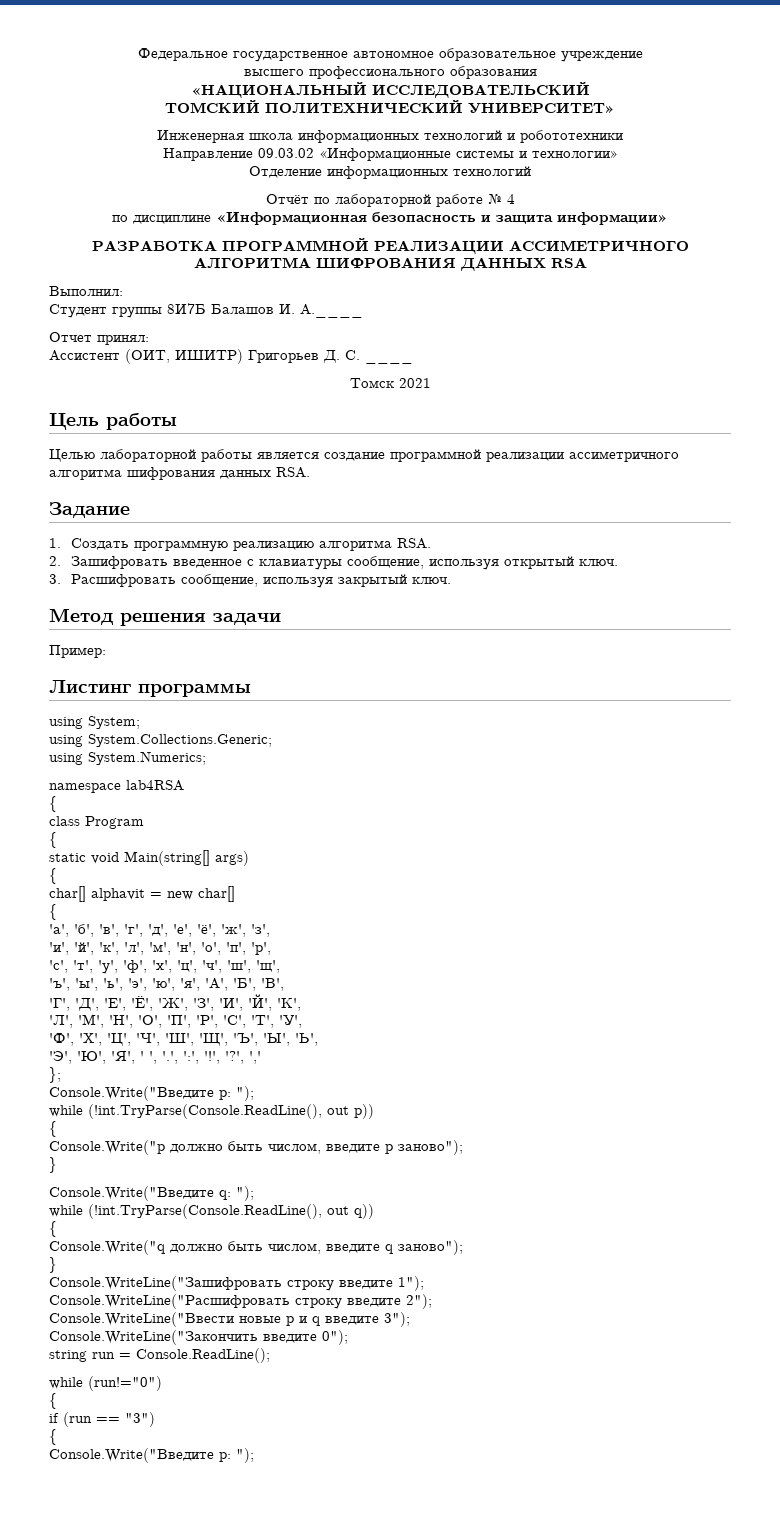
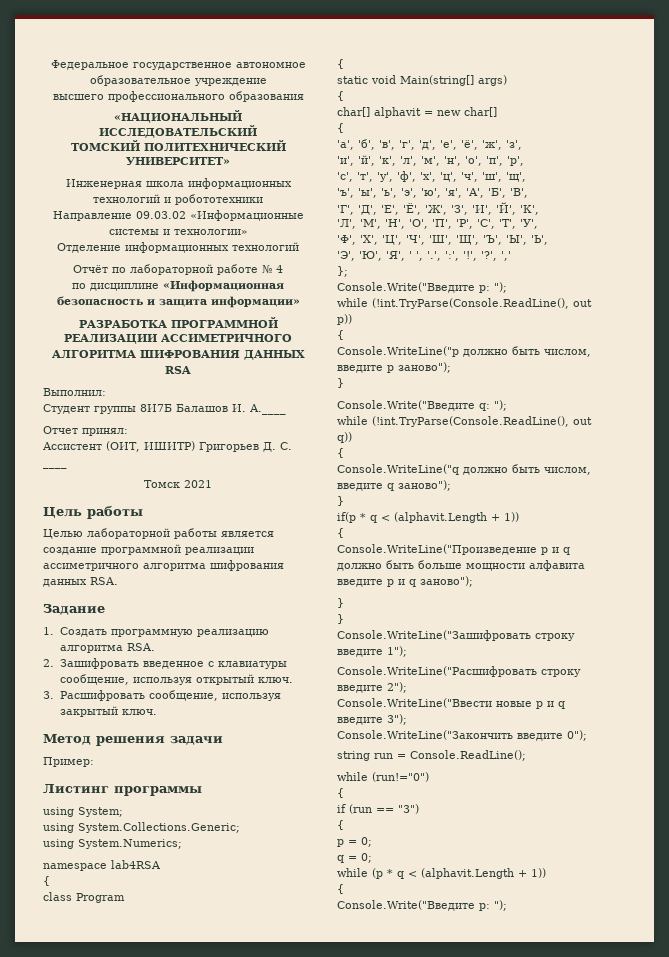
- Console.Write("p должно быть числом, введите р заново");
+ Console.WriteLine("p должно быть числом, введите р заново");
- Console.Write("q должно быть числом, введите q заново");
+ Console.WriteLine("q должно быть числом, введите q заново");
+ if(p * q < (alphavit.Length + 1))
+ {
+ Console.WriteLine("Произведение p и q должно быть больше мощности алфавита введите p и q заново");
+ }
+ }
+ p = 0;
+ q = 0;
+ while (p * q < (alphavit.Length + 1))
+ {

